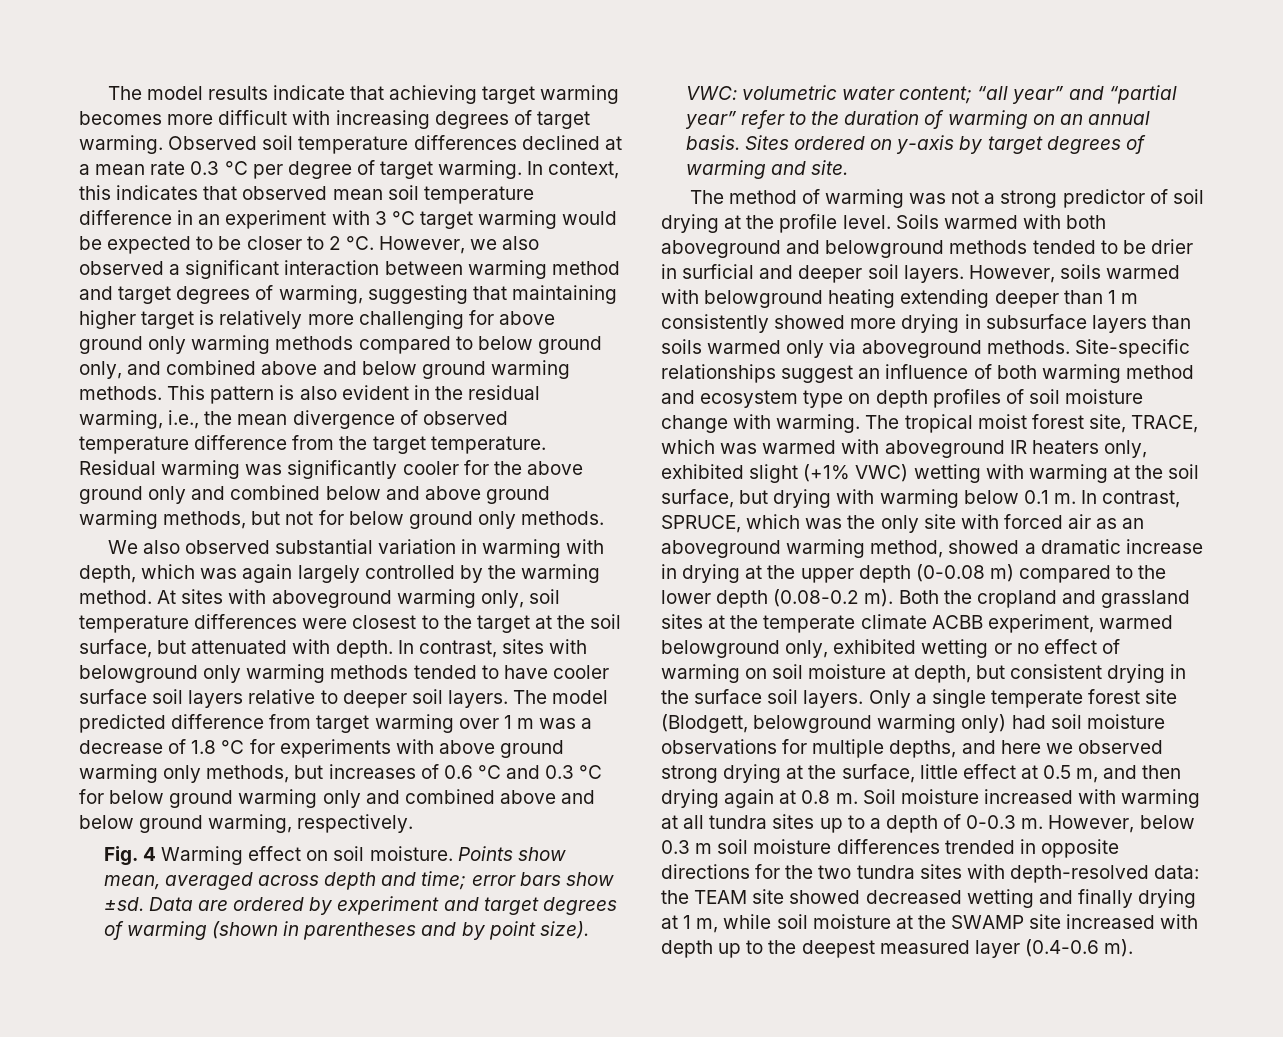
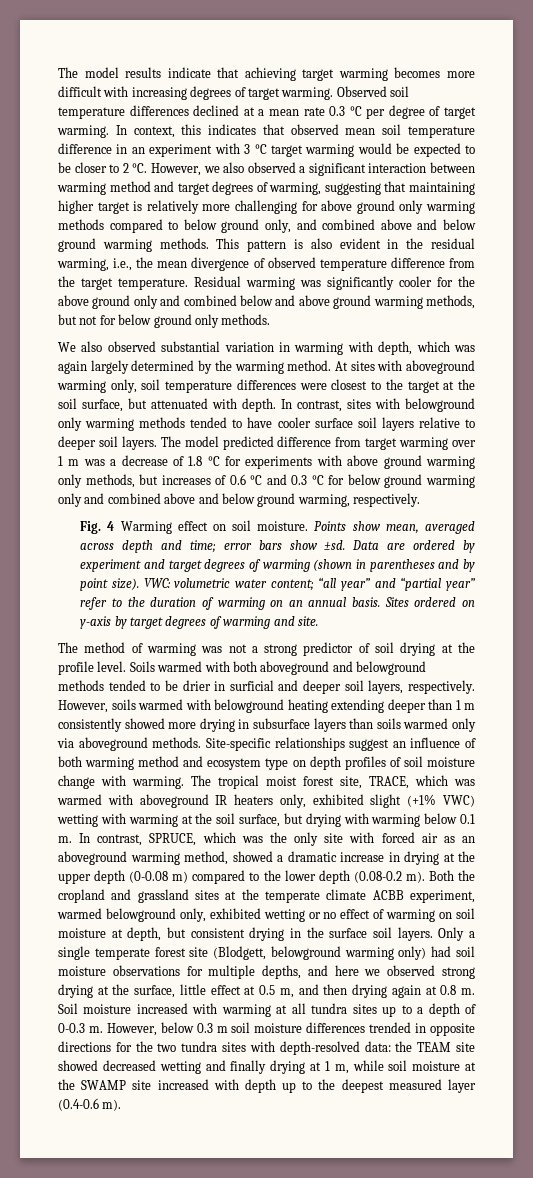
- We also observed substantial variation in warming with depth, which was again largely controlled by the warming method.
+ We also observed substantial variation in warming with depth, which was again largely determined by the warming method.
- Soils warmed with both aboveground and belowground methods tended to be drier in surficial and deeper soil layers.
+ Soils warmed with both aboveground and belowground methods tended to be drier in surficial and deeper soil layers, respectively.

